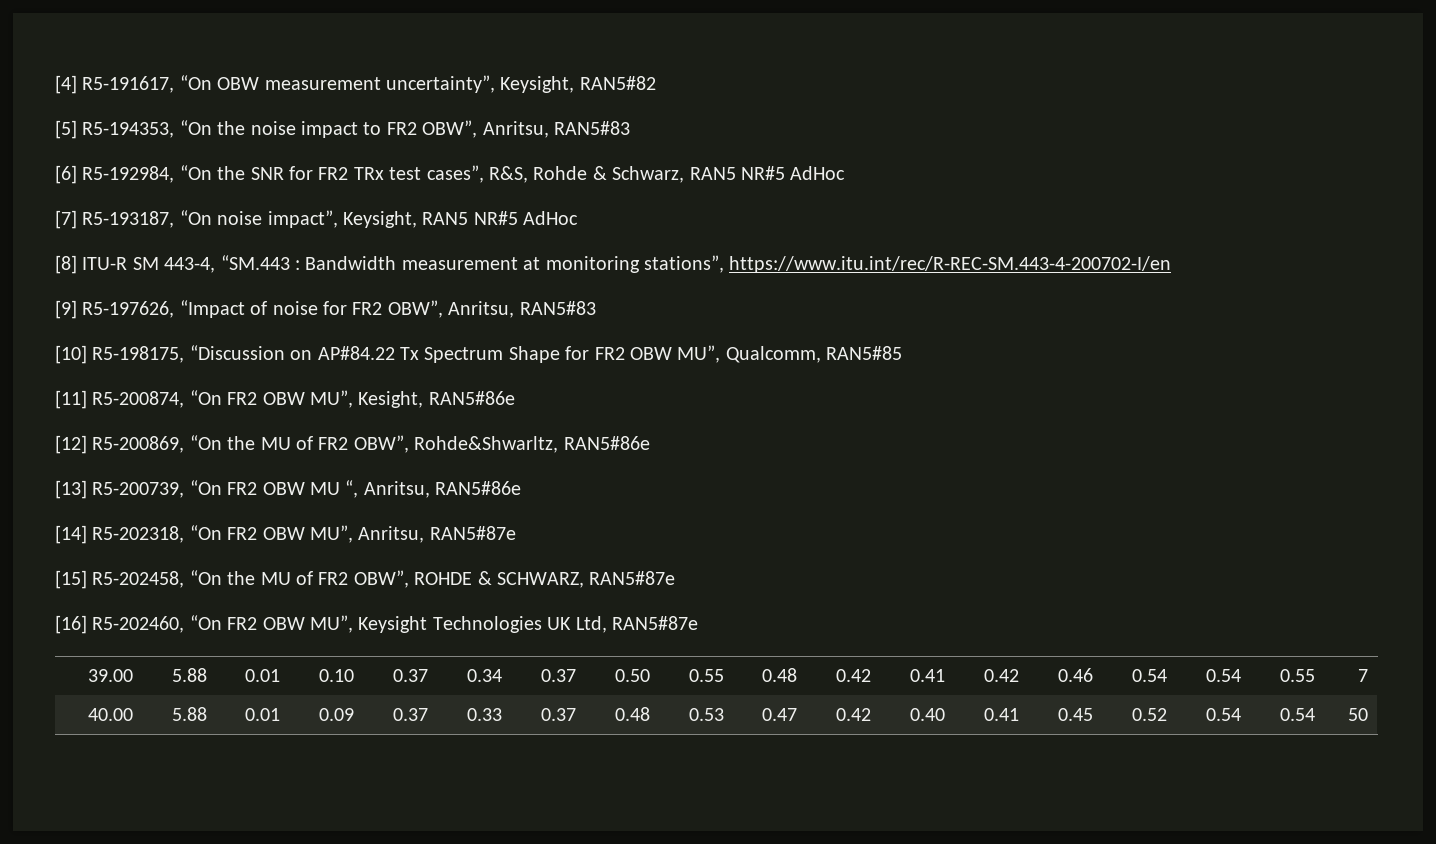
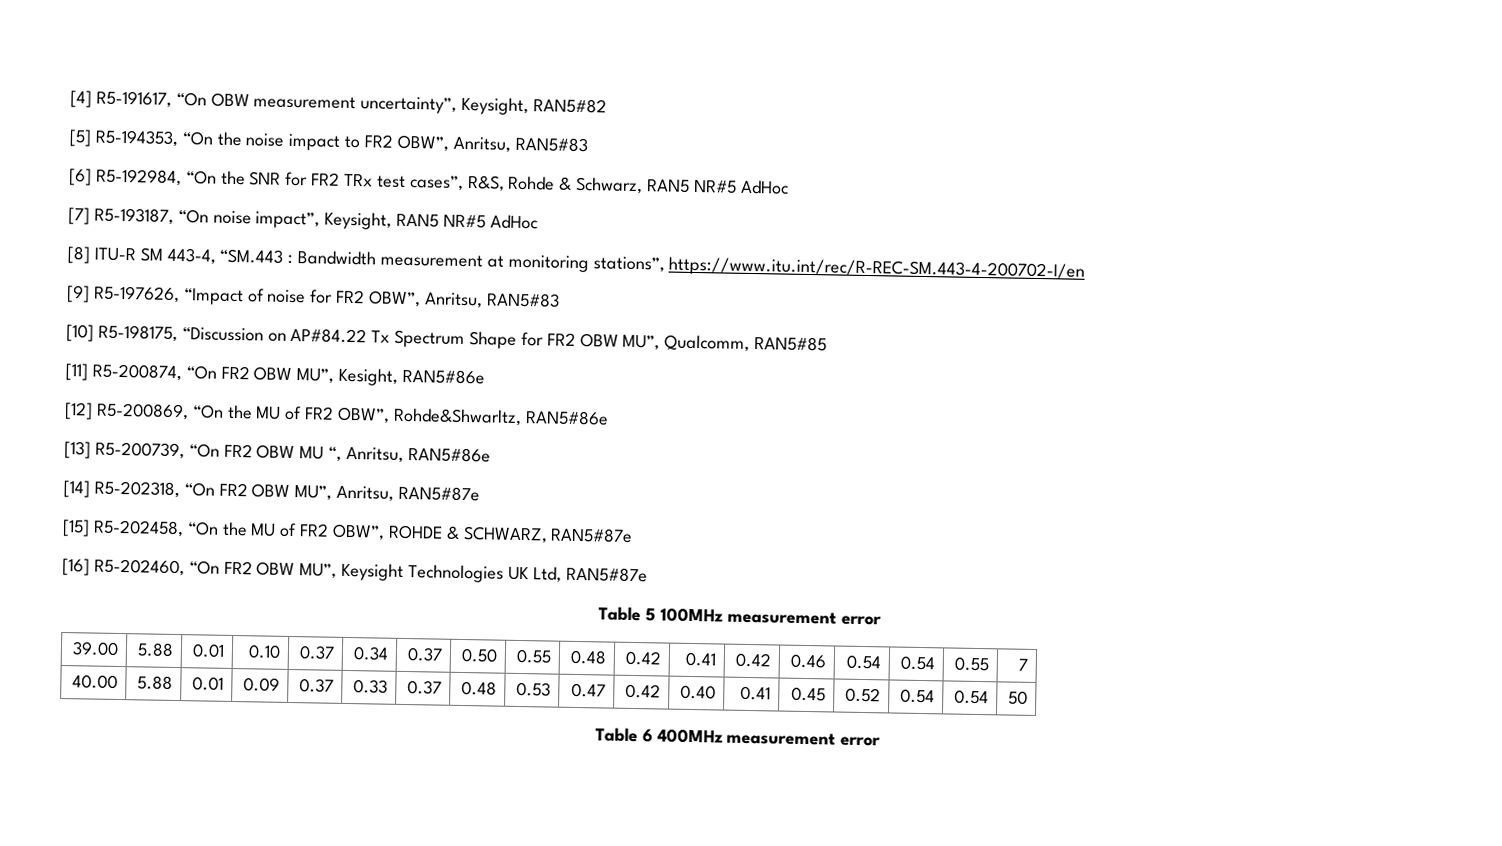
+ Table 5 100MHz measurement error
+ Table 6 400MHz measurement error

